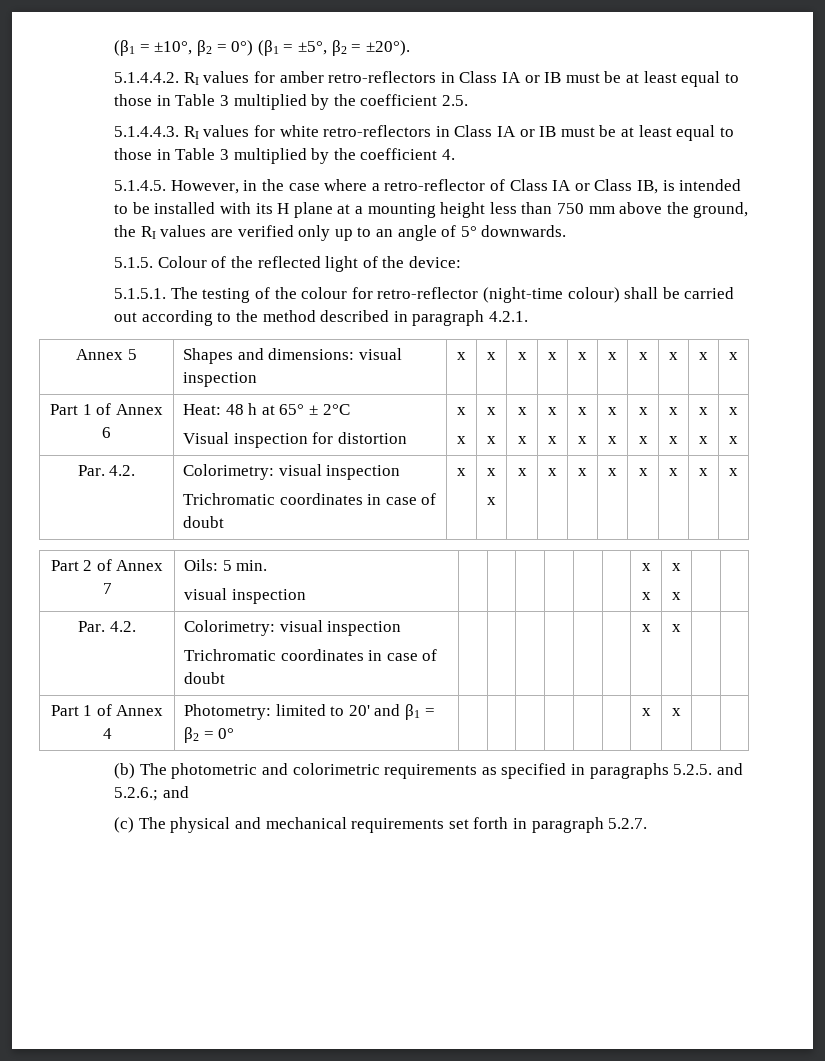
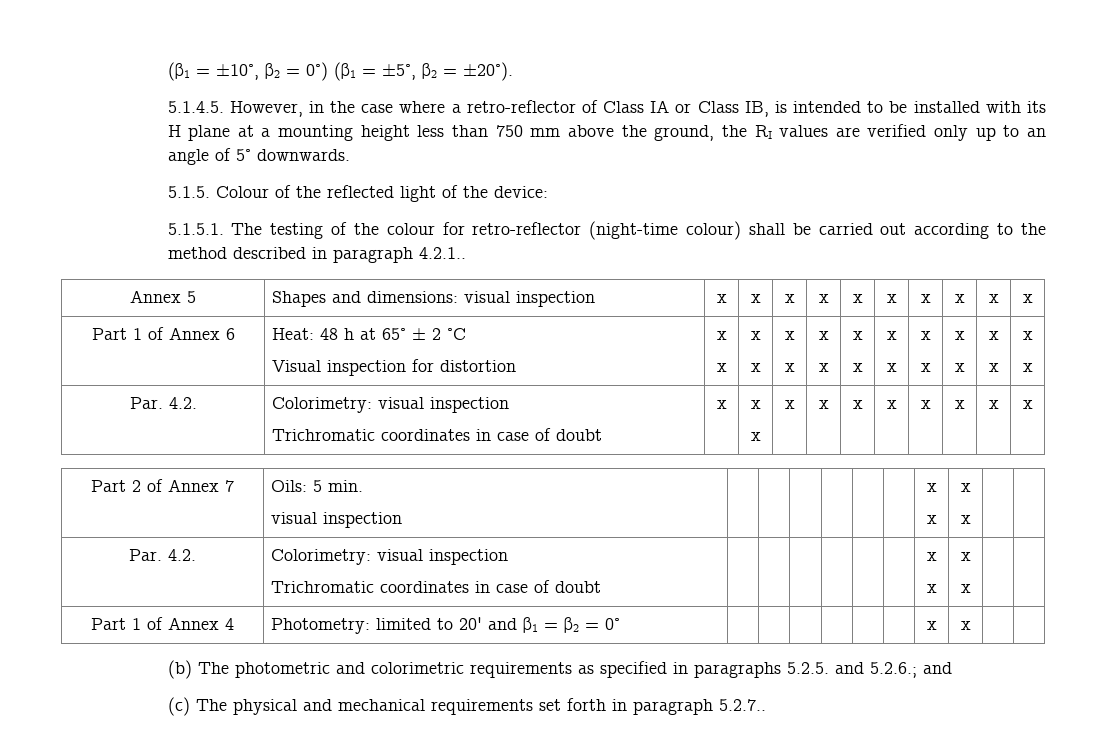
- 5.1.4.4.2. RI values for amber retro-reflectors in Class IA or IB must be at least equal to those in Table 3 multiplied by the coefficient 2.5.
- 5.1.4.4.3. RI values for white retro-reflectors in Class IA or IB must be at least equal to those in Table 3 multiplied by the coefficient 4.
- 5.1.5.1. The testing of the colour for retro-reflector (night-time colour) shall be carried out according to the method described in paragraph 4.2.1.
+ 5.1.5.1. The testing of the colour for retro-reflector (night-time colour) shall be carried out according to the method described in paragraph 4.2.1..
- Part 1 of Annex 6 | Heat: 48 h at 65° ± 2°C
+ Part 1 of Annex 6 | Heat: 48 h at 65° ± 2 °C
  Part 2 of Annex 7 | Oils: 5 min.
  visual inspection | | | | | | | x
  x | x
  x | |
  Par. 4.2. | Colorimetry: visual inspection
- Trichromatic coordinates in case of doubt | | | | | | | x | x | |
+ Trichromatic coordinates in case of doubt | | | | | | | x
+ x | x
+ x | |
- (c) The physical and mechanical requirements set forth in paragraph 5.2.7.
+ (c) The physical and mechanical requirements set forth in paragraph 5.2.7..

